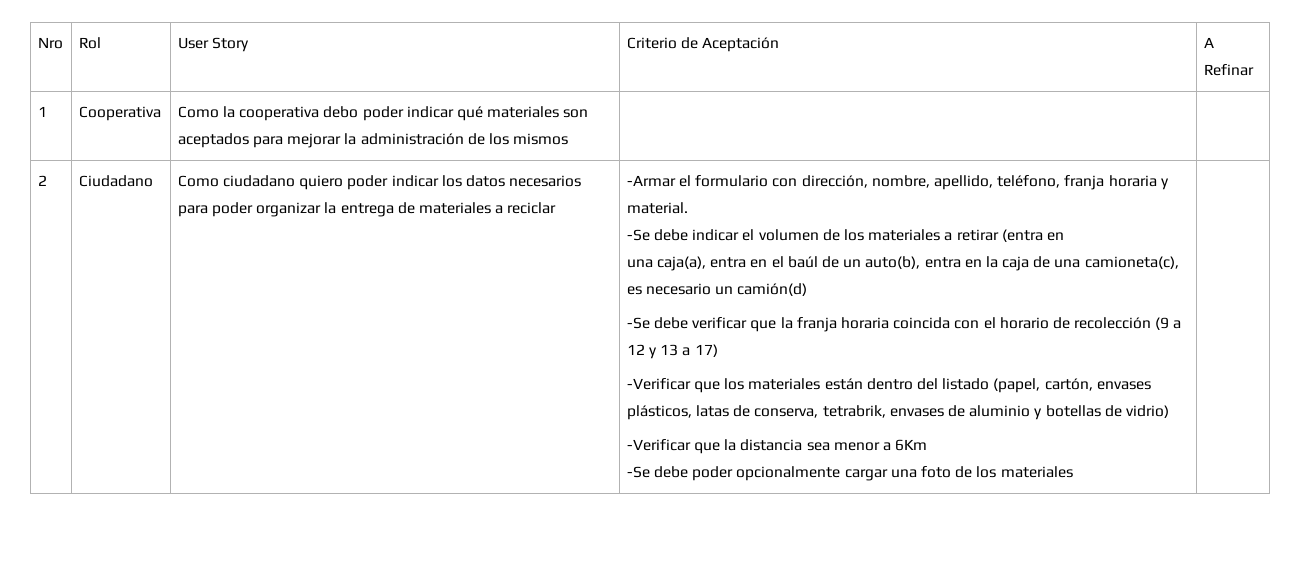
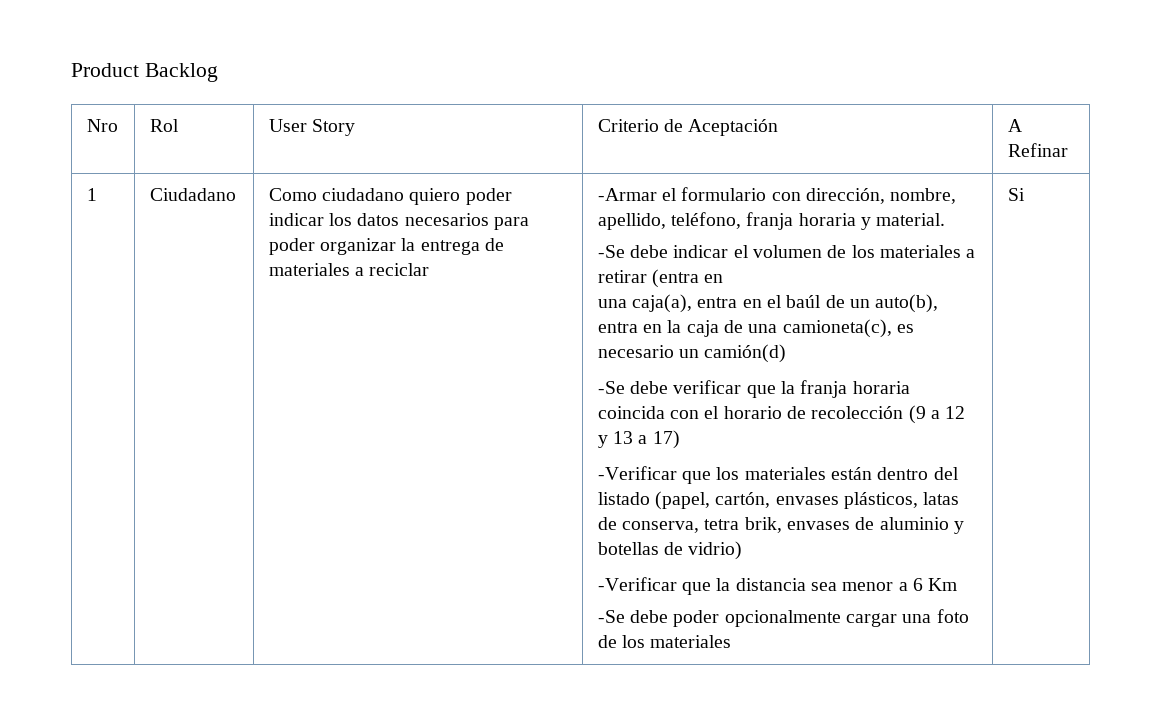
+ Product Backlog
- Cooperativa | Como la cooperativa debo poder indicar qué materiales son aceptados para mejorar la administración de los mismos | |
- 2
- -Verificar que los materiales están dentro del listado (papel, cartón, envases plásticos, latas de conserva, tetrabrik, envases de aluminio y botellas de vidrio)
+ -Verificar que los materiales están dentro del listado (papel, cartón, envases plásticos, latas de conserva, tetra brik, envases de aluminio y botellas de vidrio)
- -Verificar que la distancia sea menor a 6Km
+ -Verificar que la distancia sea menor a 6 Km
+ Si

